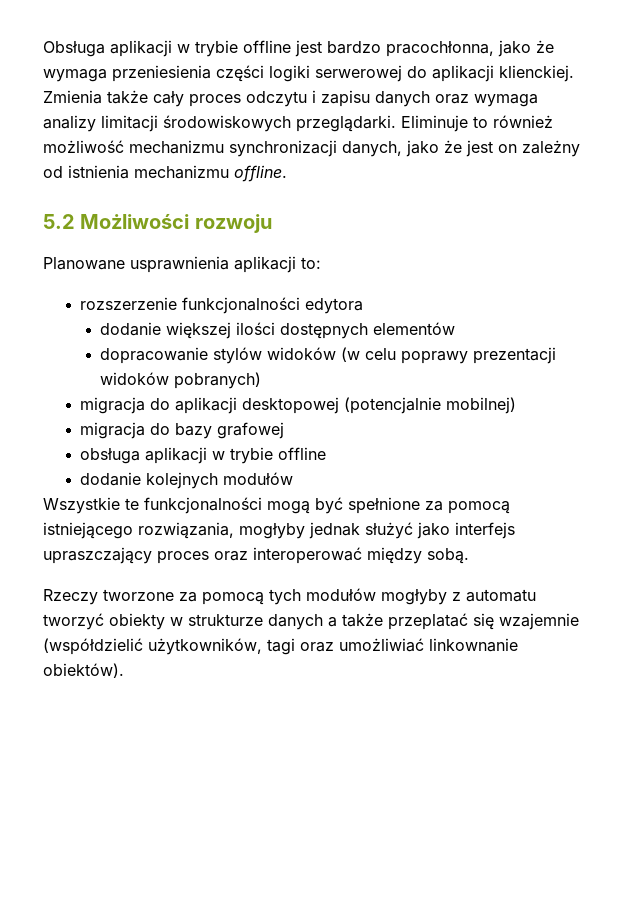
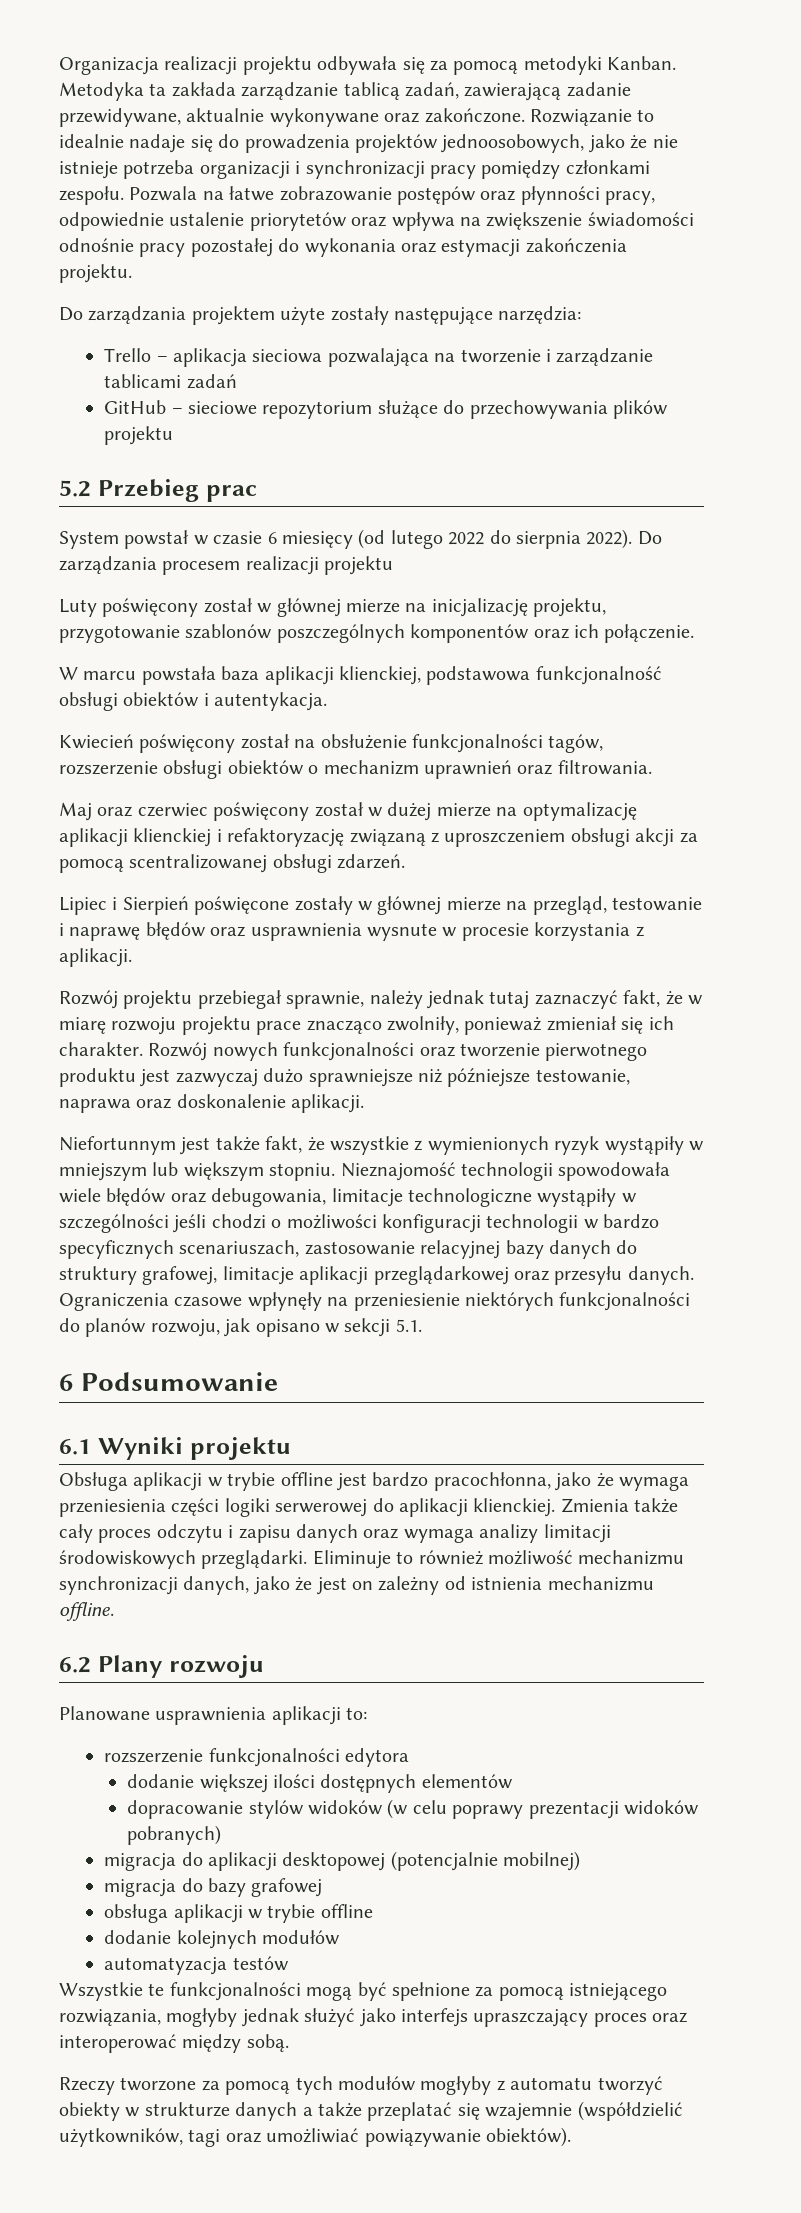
+ Organizacja realizacji projektu odbywała się za pomocą metodyki Kanban. Metodyka ta zakłada zarządzanie tablicą zadań, zawierającą zadanie przewidywane, aktualnie wykonywane oraz zakończone. Rozwiązanie to idealnie nadaje się do prowadzenia projektów jednoosobowych, jako że nie istnieje potrzeba organizacji i synchronizacji pracy pomiędzy członkami zespołu. Pozwala na łatwe zobrazowanie postępów oraz płynności pracy, odpowiednie ustalenie priorytetów oraz wpływa na zwiększenie świadomości odnośnie pracy pozostałej do wykonania oraz estymacji zakończenia projektu.
+ Do zarządzania projektem użyte zostały następujące narzędzia:
+ Trello – aplikacja sieciowa pozwalająca na tworzenie i zarządzanie tablicami zadań
+ GitHub – sieciowe repozytorium służące do przechowywania plików projektu
+ 5.2 Przebieg prac
+ System powstał w czasie 6 miesięcy (od lutego 2022 do sierpnia 2022). Do zarządzania procesem realizacji projektu
+ Luty poświęcony został w głównej mierze na inicjalizację projektu, przygotowanie szablonów poszczególnych komponentów oraz ich połączenie.
+ W marcu powstała baza aplikacji klienckiej, podstawowa funkcjonalność obsługi obiektów i autentykacja.
+ Kwiecień poświęcony został na obsłużenie funkcjonalności tagów, rozszerzenie obsługi obiektów o mechanizm uprawnień oraz filtrowania.
+ Maj oraz czerwiec poświęcony został w dużej mierze na optymalizację aplikacji klienckiej i refaktoryzację związaną z uproszczeniem obsługi akcji za pomocą scentralizowanej obsługi zdarzeń.
+ Lipiec i Sierpień poświęcone zostały w głównej mierze na przegląd, testowanie i naprawę błędów oraz usprawnienia wysnute w procesie korzystania z aplikacji.
+ Rozwój projektu przebiegał sprawnie, należy jednak tutaj zaznaczyć fakt, że w miarę rozwoju projektu prace znacząco zwolniły, ponieważ zmieniał się ich charakter. Rozwój nowych funkcjonalności oraz tworzenie pierwotnego produktu jest zazwyczaj dużo sprawniejsze niż późniejsze testowanie, naprawa oraz doskonalenie aplikacji.
+ Niefortunnym jest także fakt, że wszystkie z wymienionych ryzyk wystąpiły w mniejszym lub większym stopniu. Nieznajomość technologii spowodowała wiele błędów oraz debugowania, limitacje technologiczne wystąpiły w szczególności jeśli chodzi o możliwości konfiguracji technologii w bardzo specyficznych scenariuszach, zastosowanie relacyjnej bazy danych do struktury grafowej, limitacje aplikacji przeglądarkowej oraz przesyłu danych. Ograniczenia czasowe wpłynęły na przeniesienie niektórych funkcjonalności do planów rozwoju, jak opisano w sekcji 5.1.
+ 6 Podsumowanie
+ 6.1 Wyniki projektu
- 5.2 Możliwości rozwoju
+ 6.2 Plany rozwoju
+ automatyzacja testów
- Rzeczy tworzone za pomocą tych modułów mogłyby z automatu tworzyć obiekty w strukturze danych a także przeplatać się wzajemnie (współdzielić użytkowników, tagi oraz umożliwiać linkownanie obiektów).
+ Rzeczy tworzone za pomocą tych modułów mogłyby z automatu tworzyć obiekty w strukturze danych a także przeplatać się wzajemnie (współdzielić użytkowników, tagi oraz umożliwiać powiązywanie obiektów).

